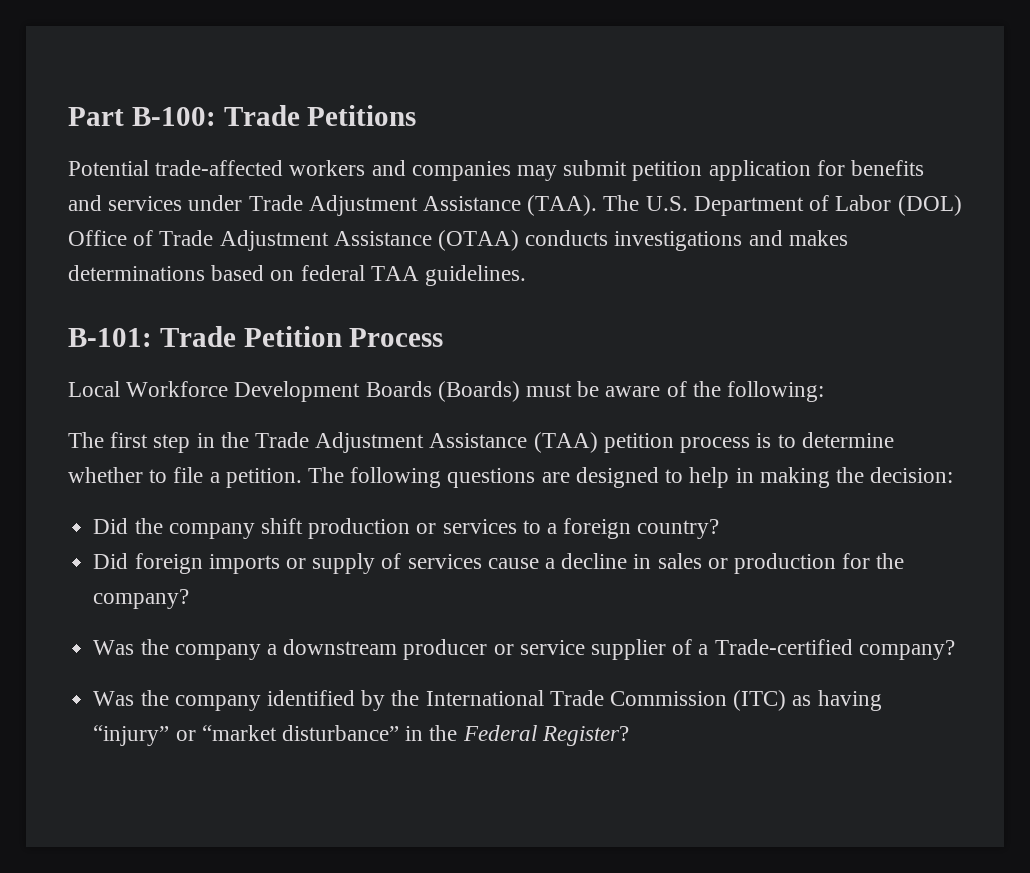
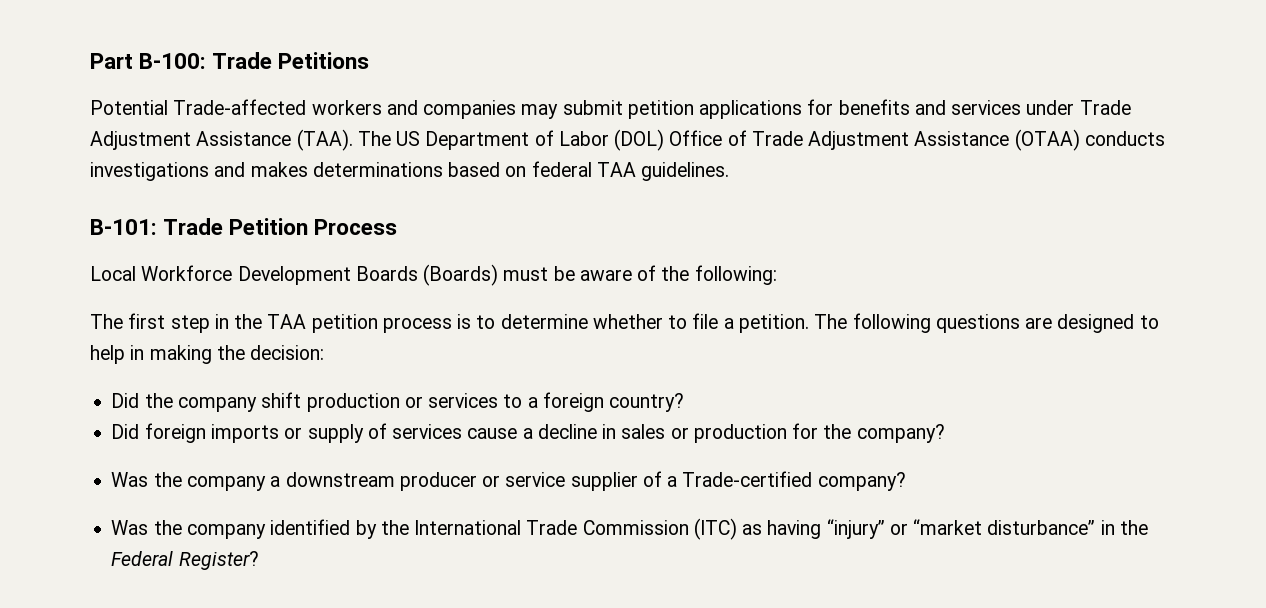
- Potential trade-affected workers and companies may submit petition application for benefits and services under Trade Adjustment Assistance (TAA).
+ Potential Trade-affected workers and companies may submit petition applications for benefits and services under Trade Adjustment Assistance (TAA).
- The U.S. Department of Labor (DOL) Office of Trade Adjustment Assistance (OTAA) conducts investigations and makes determinations based on federal TAA guidelines.
+ The US Department of Labor (DOL) Office of Trade Adjustment Assistance (OTAA) conducts investigations and makes determinations based on federal TAA guidelines.
- The first step in the Trade Adjustment Assistance (TAA) petition process is to determine whether to file a petition.
+ The first step in the TAA petition process is to determine whether to file a petition.

